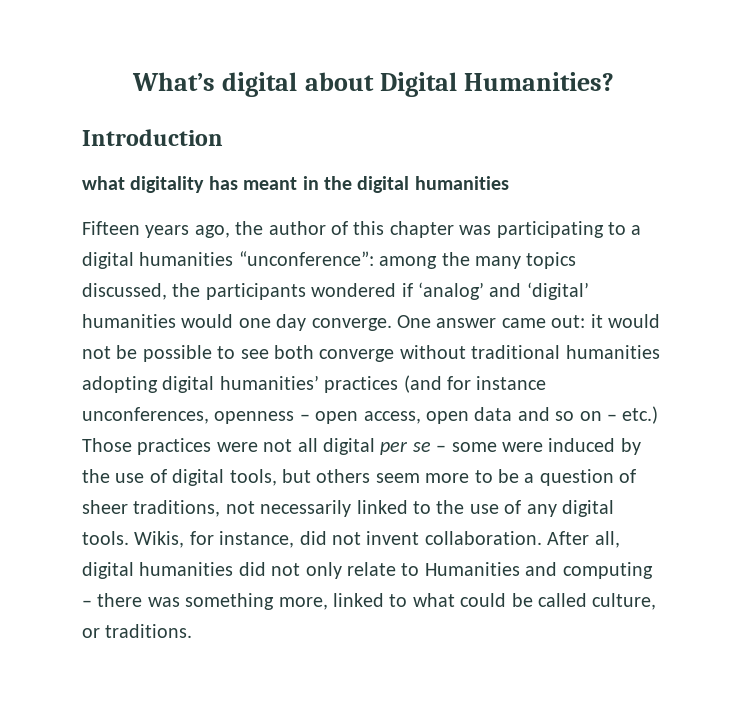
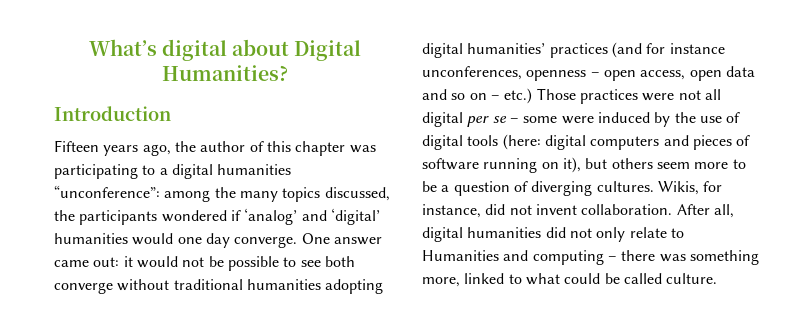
- what digitality has meant in the digital humanities
- it would not be possible to see both converge without traditional humanities adopting digital humanities’ practices (and for instance unconferences, openness – open access, open data and so on – etc.) Those practices were not all digital per se – some were induced by the use of digital tools, but others seem more to be a question of sheer traditions, not necessarily linked to the use of any digital tools.
+ it would not be possible to see both converge without traditional humanities adopting digital humanities’ practices (and for instance unconferences, openness – open access, open data and so on – etc.) Those practices were not all digital per se – some were induced by the use of digital tools (here: digital computers and pieces of software running on it), but others seem more to be a question of diverging cultures.
- After all, digital humanities did not only relate to Humanities and computing – there was something more, linked to what could be called culture, or traditions.
+ After all, digital humanities did not only relate to Humanities and computing – there was something more, linked to what could be called culture.

